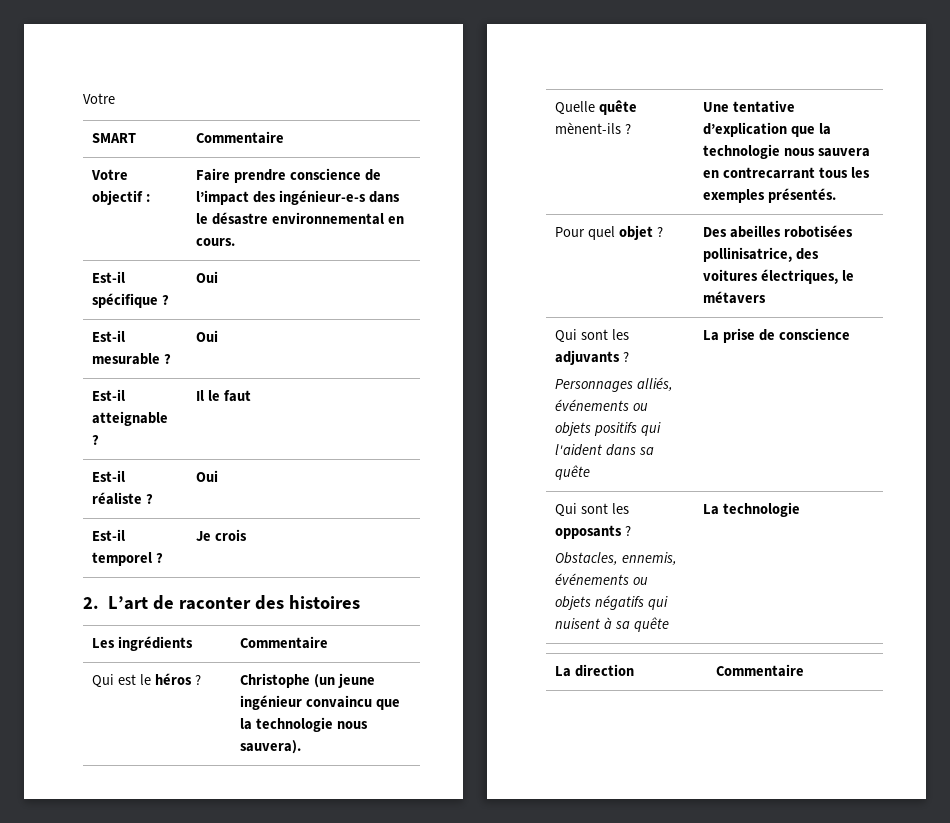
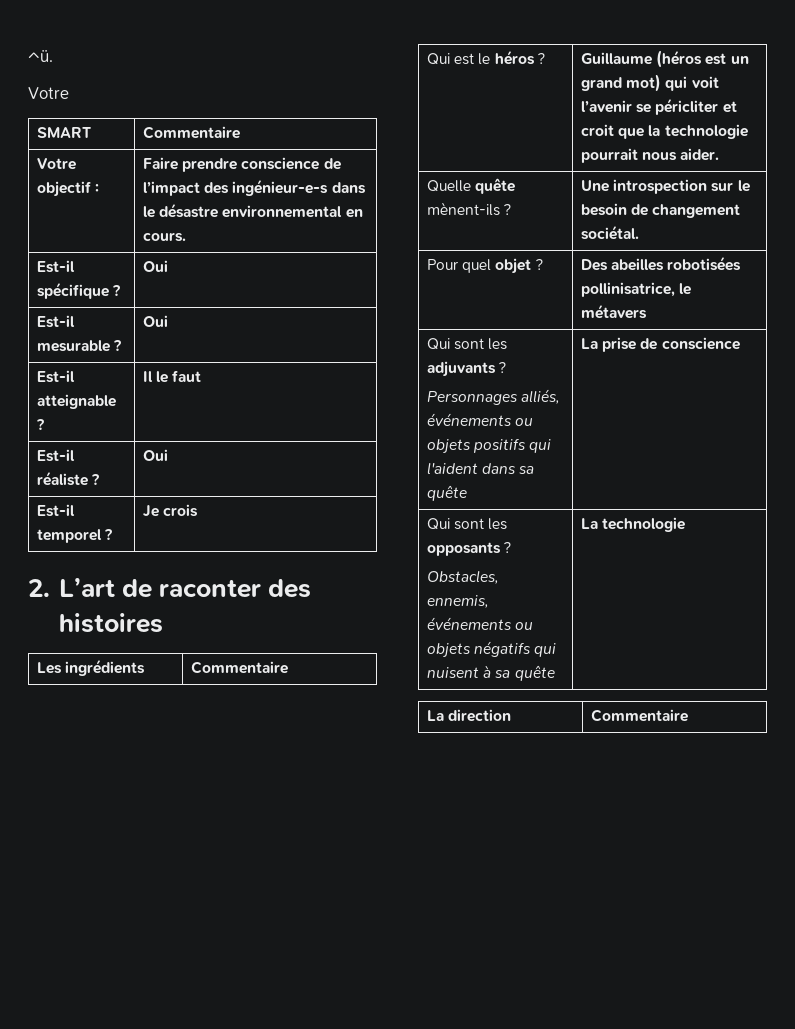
+ ^ü.
- Qui est le héros ? | Christophe (un jeune ingénieur convaincu que la technologie nous sauvera).
+ Qui est le héros ? | Guillaume (héros est un grand mot) qui voit l’avenir se péricliter et croit que la technologie pourrait nous aider.
- Quelle quête mènent-ils ? | Une tentative d’explication que la technologie nous sauvera en contrecarrant tous les exemples présentés.
+ Quelle quête mènent-ils ? | Une introspection sur le besoin de changement sociétal.
- Pour quel objet ? | Des abeilles robotisées pollinisatrice, des voitures électriques, le métavers
+ Pour quel objet ? | Des abeilles robotisées pollinisatrice, le métavers

